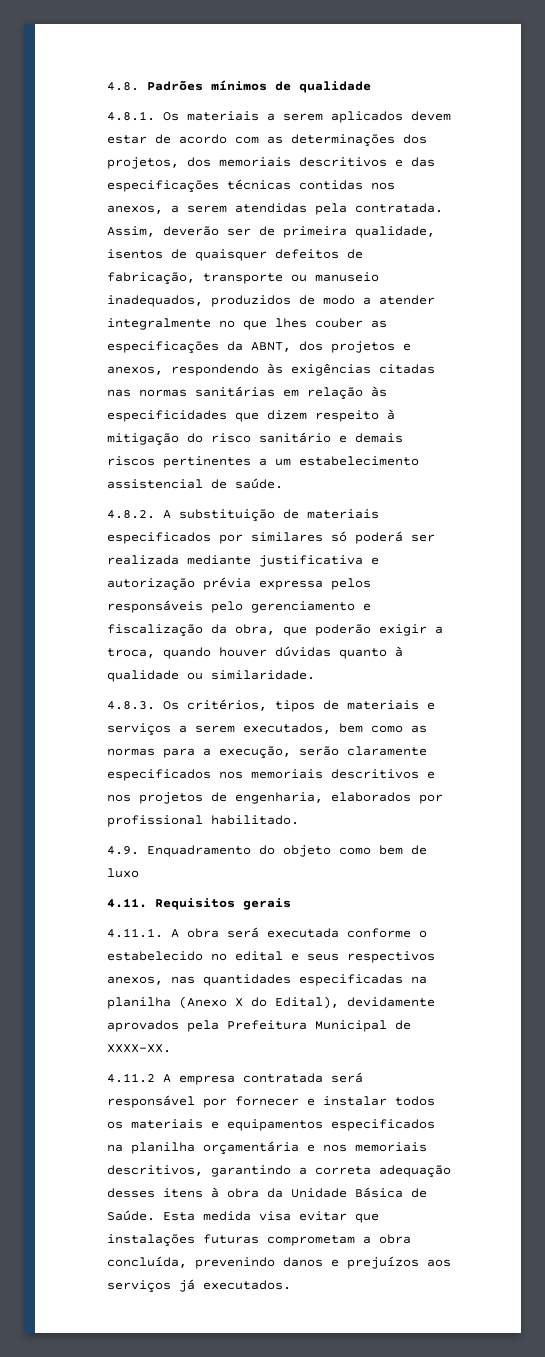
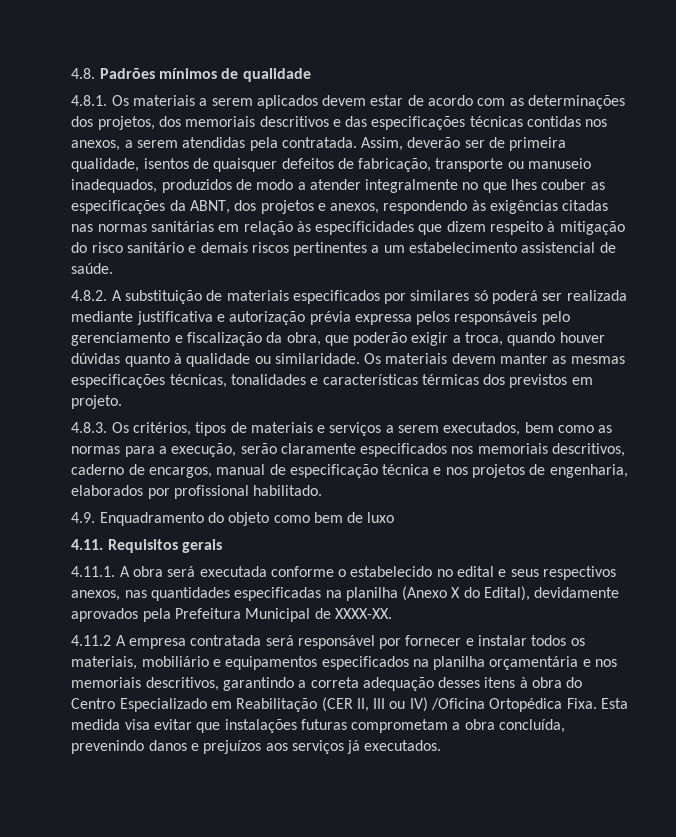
+ Os materiais devem manter as mesmas especificações técnicas, tonalidades e características térmicas dos previstos em projeto.
- 4.8.3. Os critérios, tipos de materiais e serviços a serem executados, bem como as normas para a execução, serão claramente especificados nos memoriais descritivos e nos projetos de engenharia, elaborados por profissional habilitado.
+ 4.8.3. Os critérios, tipos de materiais e serviços a serem executados, bem como as normas para a execução, serão claramente especificados nos memoriais descritivos, caderno de encargos, manual de especificação técnica e nos projetos de engenharia, elaborados por profissional habilitado.
- 4.11.2 A empresa contratada será responsável por fornecer e instalar todos os materiais e equipamentos especificados na planilha orçamentária e nos memoriais descritivos, garantindo a correta adequação desses itens à obra da Unidade Básica de Saúde.
+ 4.11.2 A empresa contratada será responsável por fornecer e instalar todos os materiais, mobiliário e equipamentos especificados na planilha orçamentária e nos memoriais descritivos, garantindo a correta adequação desses itens à obra do Centro Especializado em Reabilitação (CER II, III ou IV) /Oficina Ortopédica Fixa.

